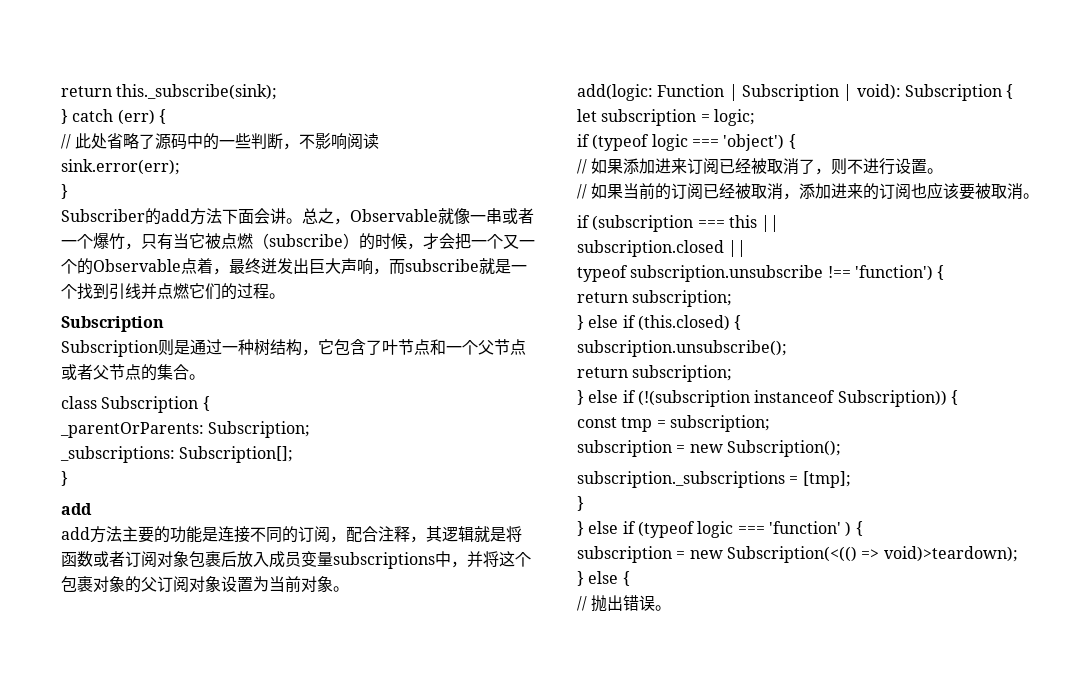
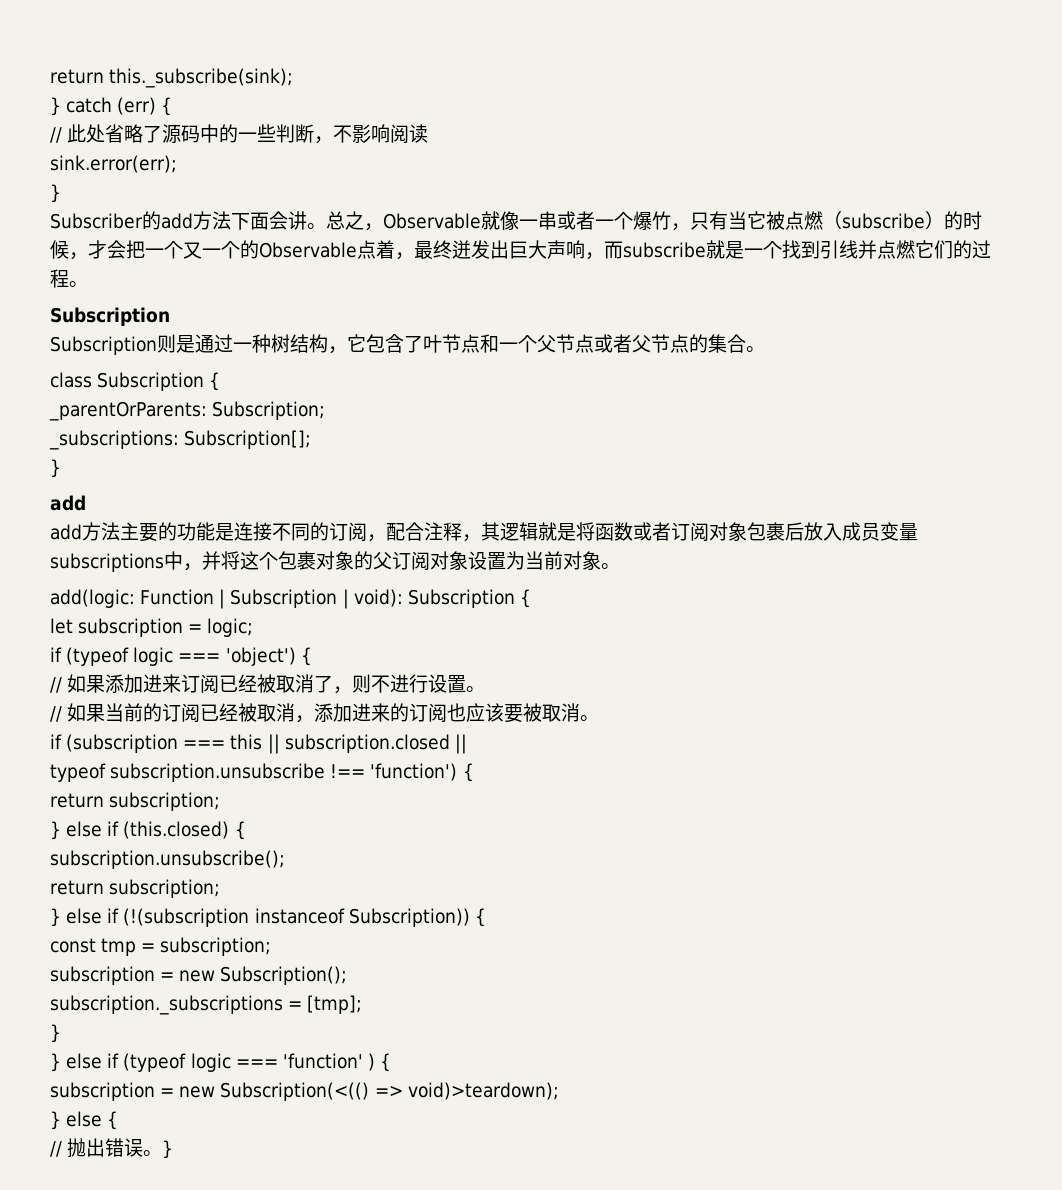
- if (subscription === this ||
- subscription.closed ||
+ if (subscription === this || subscription.closed ||
- // 抛出错误。
+ // 抛出错误。}

